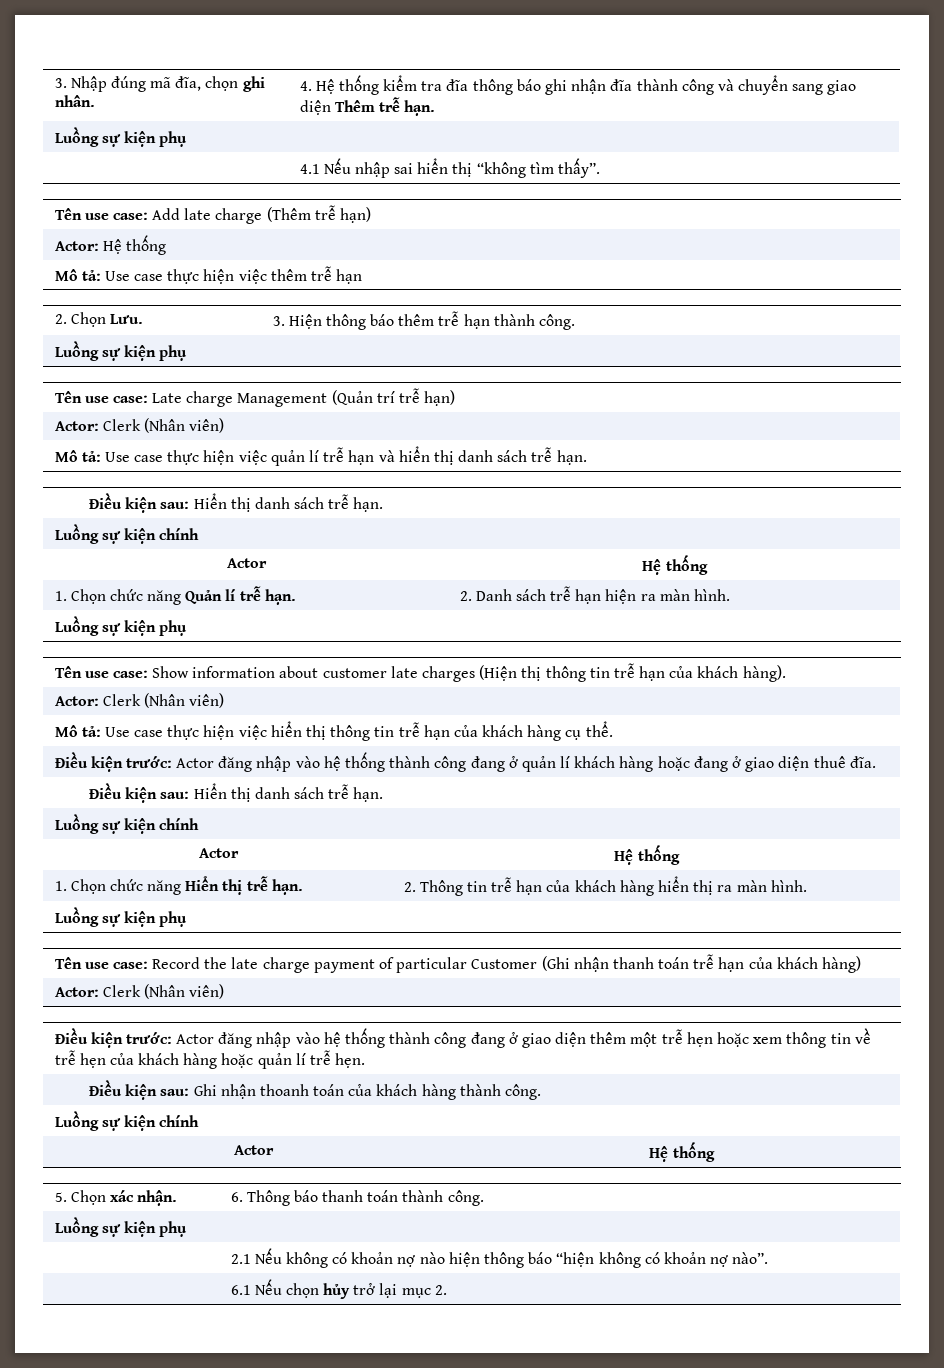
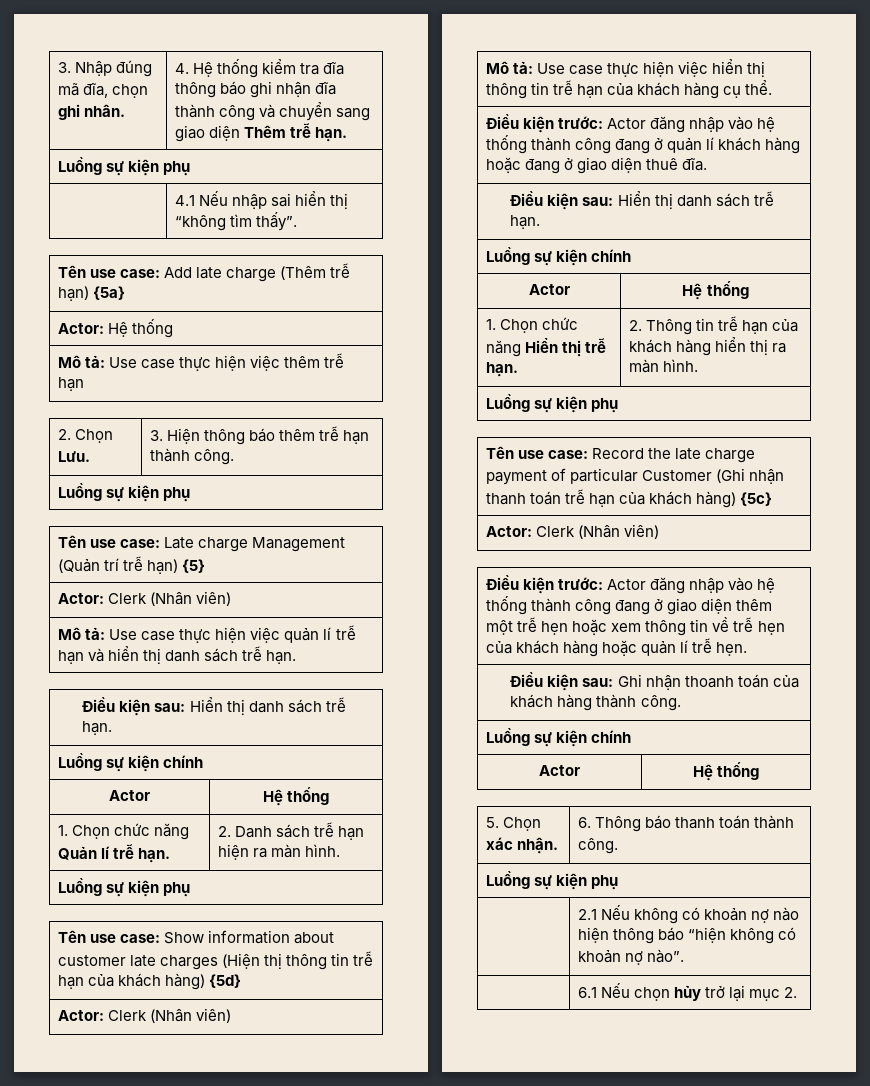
- Tên use case: Add late charge (Thêm trễ hạn)
+ Tên use case: Add late charge (Thêm trễ hạn) {5a}
- Tên use case: Late charge Management (Quản trí trễ hạn)
+ Tên use case: Late charge Management (Quản trí trễ hạn) {5}
- Tên use case: Show information about customer late charges (Hiện thị thông tin trễ hạn của khách hàng).
+ Tên use case: Show information about customer late charges (Hiện thị thông tin trễ hạn của khách hàng) {5d}
- Tên use case: Record the late charge payment of particular Customer (Ghi nhận thanh toán trễ hạn của khách hàng)
+ Tên use case: Record the late charge payment of particular Customer (Ghi nhận thanh toán trễ hạn của khách hàng) {5c}

